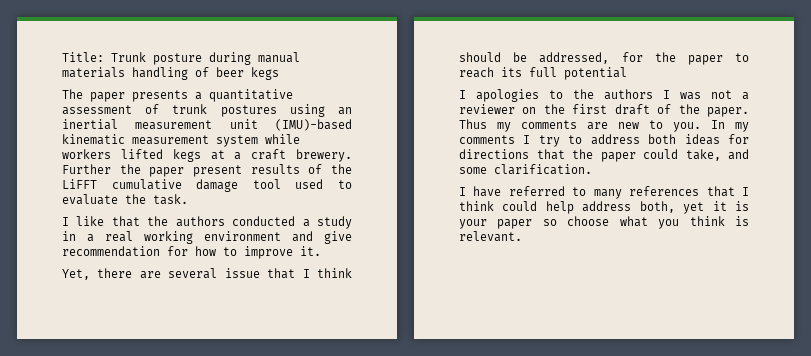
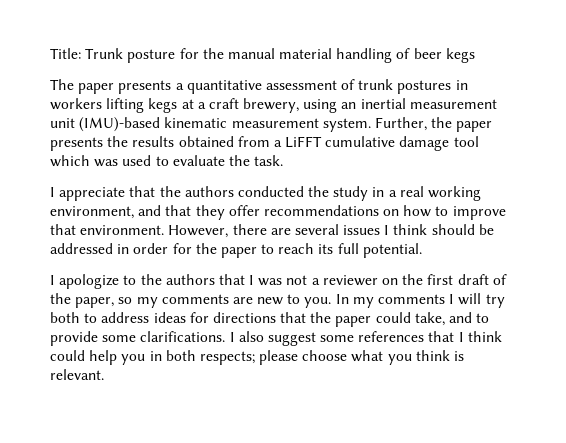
- Title: Trunk posture during manual materials handling of beer kegs
+ Title: Trunk posture for the manual material handling of beer kegs
- The paper presents a quantitative assessment of trunk postures using an inertial measurement unit (IMU)-based kinematic measurement system while workers lifted kegs at a craft brewery. Further the paper present results of the LiFFT cumulative damage tool used to evaluate the task.
+ The paper presents a quantitative assessment of trunk postures in workers lifting kegs at a craft brewery, using an inertial measurement unit (IMU)-based kinematic measurement system. Further, the paper presents the results obtained from a LiFFT cumulative damage tool which was used to evaluate the task.
- I like that the authors conducted a study in a real working environment and give recommendation for how to improve it.
- Yet, there are several issue that I think should be addressed, for the paper to reach its full potential
- I apologies to the authors I was not a reviewer on the first draft of the paper. Thus my comments are new to you.
+ I appreciate that the authors conducted the study in a real working environment, and that they offer recommendations on how to improve that environment. However, there are several issues I think should be addressed in order for the paper to reach its full potential.
+ I apologize to the authors that I was not a reviewer on the first draft of the paper, so my comments are new to you.
- In my comments I try to address both ideas for directions that the paper could take, and some clarification.
- I have referred to many references that I think could help address both, yet it is your paper so choose what you think is relevant.
+ In my comments I will try both to address ideas for directions that the paper could take, and to provide some clarifications. I also suggest some references that I think could help you in both respects; please choose what you think is relevant.

